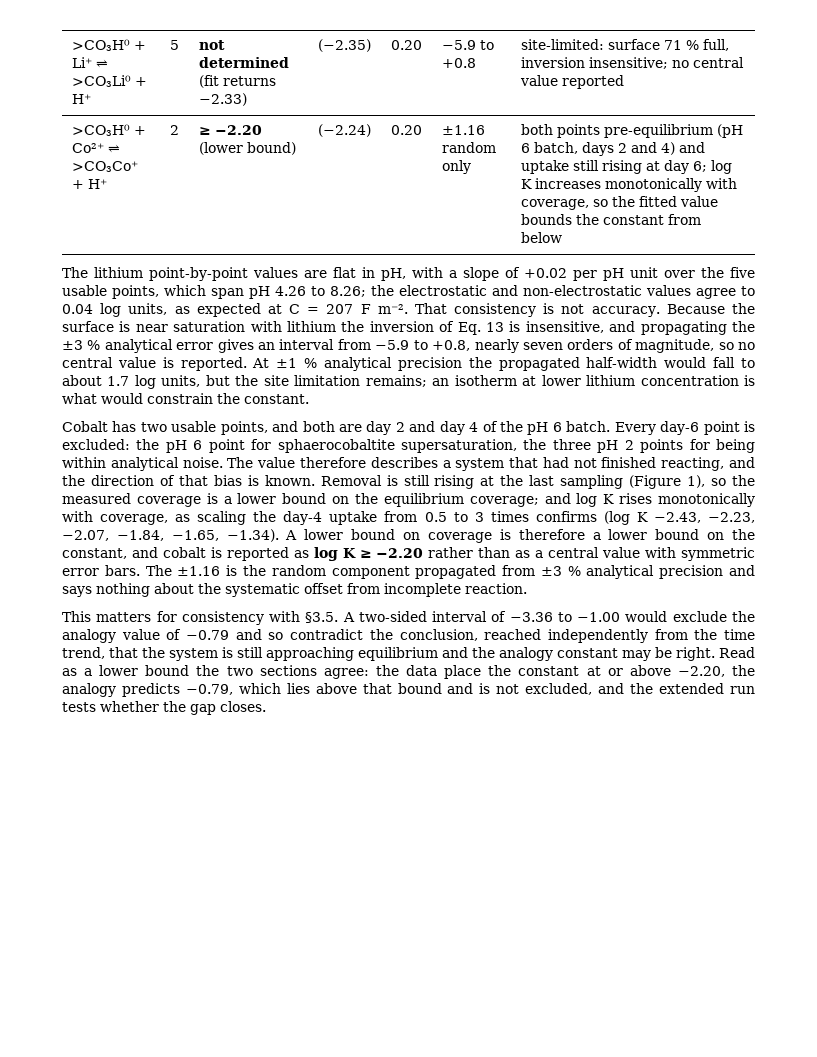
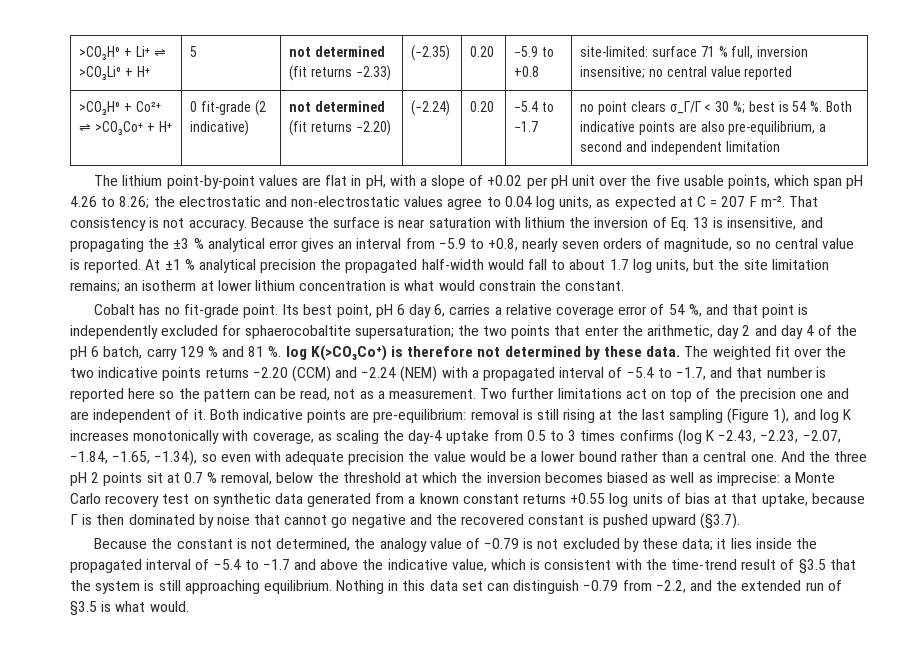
- 2 | ≥ −2.20 (lower bound) | (−2.24) | 0.20 | ±1.16 random only | both points pre-equilibrium (pH 6 batch, days 2 and 4) and uptake still rising at day 6; log K increases monotonically with coverage, so the fitted value bounds the constant from below
+ 0 fit-grade (2 indicative) | not determined (fit returns −2.20) | (−2.24) | 0.20 | −5.4 to −1.7 | no point clears σ_Γ/Γ < 30 %; best is 54 %. Both indicative points are also pre-equilibrium, a second and independent limitation
- Cobalt has two usable points, and both are day 2 and day 4 of the pH 6 batch. Every day-6 point is excluded: the pH 6 point for sphaerocobaltite supersaturation, the three pH 2 points for being within analytical noise. The value therefore describes a system that had not finished reacting, and the direction of that bias is known. Removal is still rising at the last sampling (Figure 1), so the measured coverage is a lower bound on the equilibrium coverage; and log K rises monotonically with coverage, as scaling the day-4 uptake from 0.5 to 3 times confirms (log K −2.43, −2.23, −2.07, −1.84, −1.65, −1.34). A lower bound on coverage is therefore a lower bound on the constant, and cobalt is reported as log K ≥ −2.20 rather than as a central value with symmetric error bars. The ±1.16 is the random component propagated from ±3 % analytical precision and says nothing about the systematic offset from incomplete reaction.
- This matters for consistency with §3.5. A two-sided interval of −3.36 to −1.00 would exclude the analogy value of −0.79 and so contradict the conclusion, reached independently from the time trend, that the system is still approaching equilibrium and the analogy constant may be right. Read as a lower bound the two sections agree: the data place the constant at or above −2.20, the analogy predicts −0.79, which lies above that bound and is not excluded, and the extended run tests whether the gap closes.
+ Cobalt has no fit-grade point. Its best point, pH 6 day 6, carries a relative coverage error of 54 %, and that point is independently excluded for sphaerocobaltite supersaturation; the two points that enter the arithmetic, day 2 and day 4 of the pH 6 batch, carry 129 % and 81 %. log K(>CO₃Co⁺) is therefore not determined by these data. The weighted fit over the two indicative points returns −2.20 (CCM) and −2.24 (NEM) with a propagated interval of −5.4 to −1.7, and that number is reported here so the pattern can be read, not as a measurement. Two further limitations act on top of the precision one and are independent of it. Both indicative points are pre-equilibrium: removal is still rising at the last sampling (Figure 1), and log K increases monotonically with coverage, as scaling the day-4 uptake from 0.5 to 3 times confirms (log K −2.43, −2.23, −2.07, −1.84, −1.65, −1.34), so even with adequate precision the value would be a lower bound rather than a central one. And the three pH 2 points sit at 0.7 % removal, below the threshold at which the inversion becomes biased as well as imprecise: a Monte Carlo recovery test on synthetic data generated from a known constant returns +0.55 log units of bias at that uptake, because Γ is then dominated by noise that cannot go negative and the recovered constant is pushed upward (§3.7).
+ Because the constant is not determined, the analogy value of −0.79 is not excluded by these data; it lies inside the propagated interval of −5.4 to −1.7 and above the indicative value, which is consistent with the time-trend result of §3.5 that the system is still approaching equilibrium. Nothing in this data set can distinguish −0.79 from −2.2, and the extended run of §3.5 is what would.

